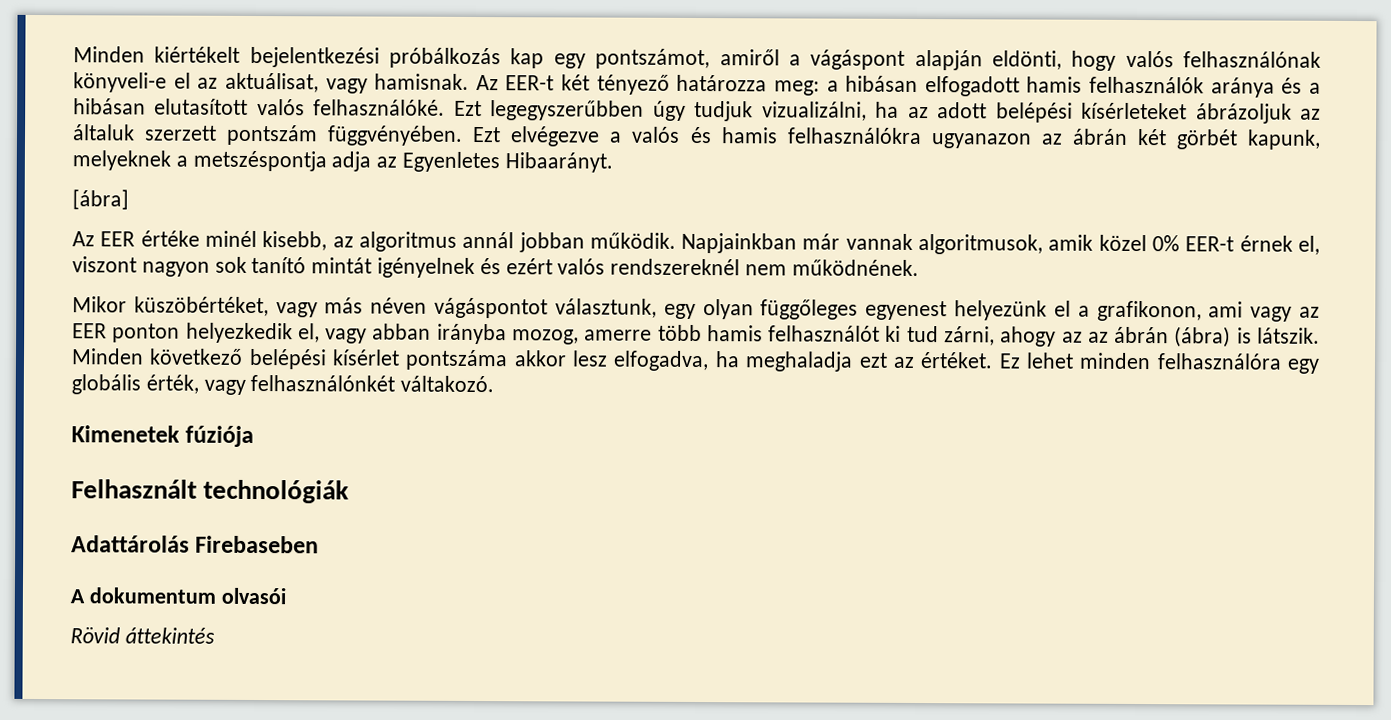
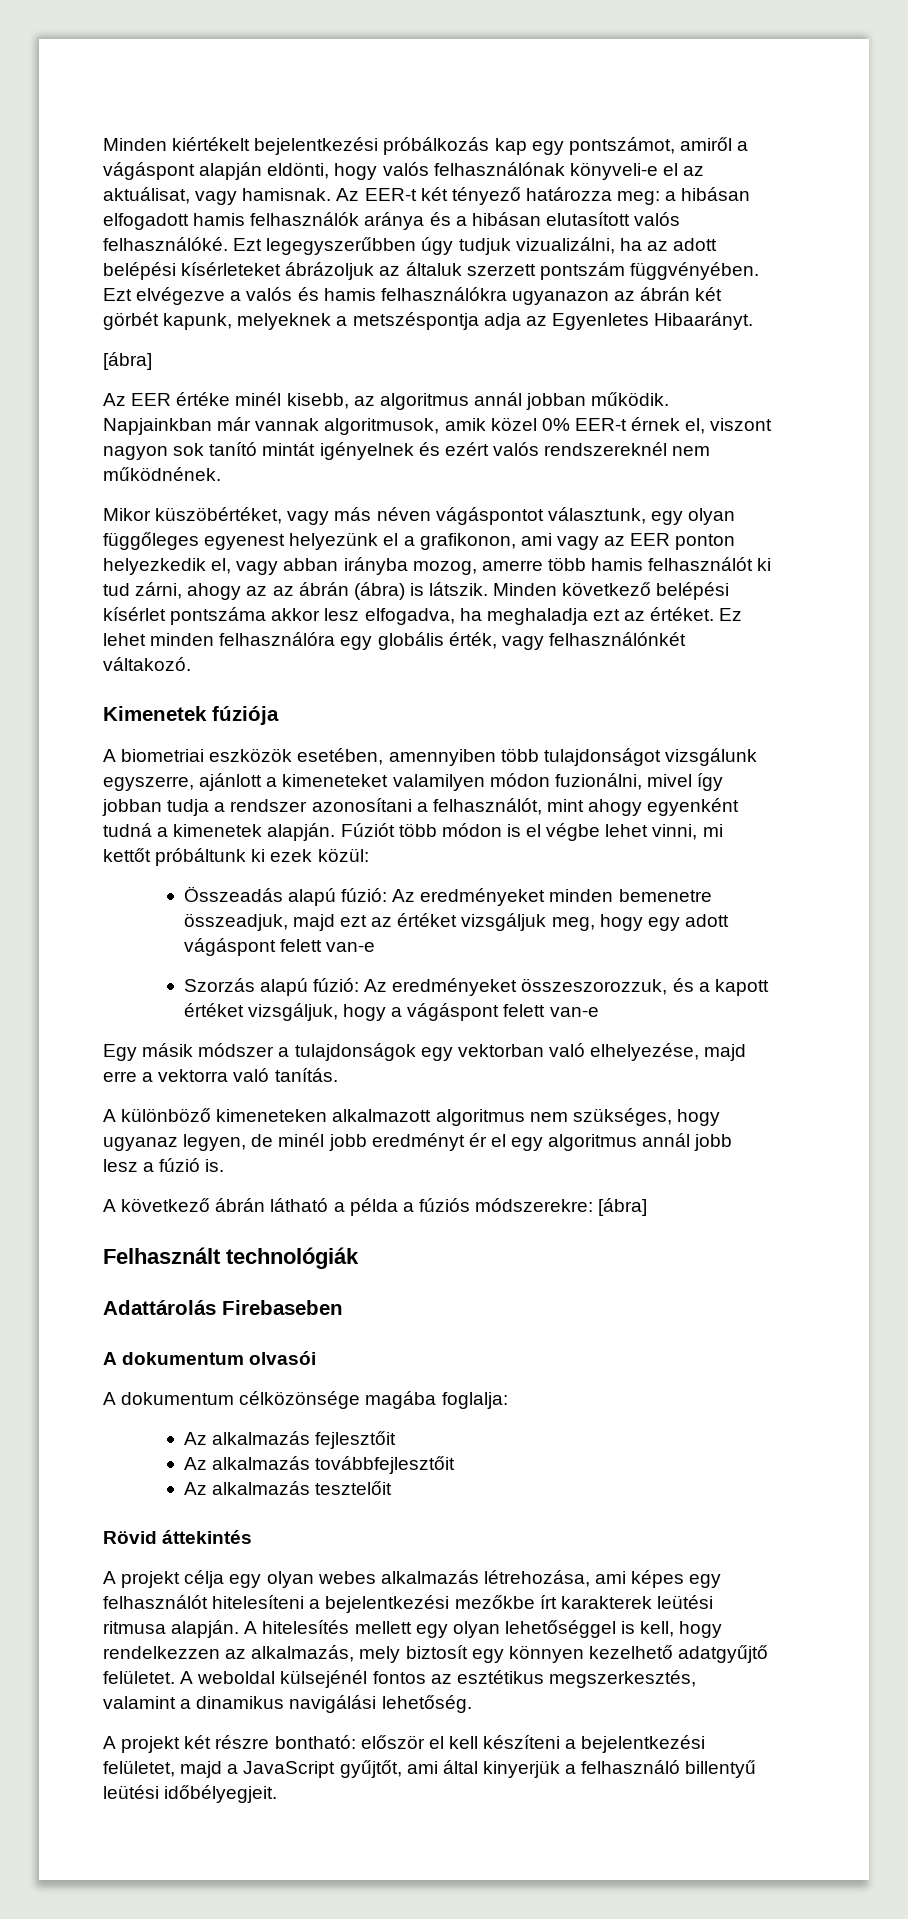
+ A biometriai eszközök esetében, amennyiben több tulajdonságot vizsgálunk egyszerre, ajánlott a kimeneteket valamilyen módon fuzionálni, mivel így jobban tudja a rendszer azonosítani a felhasználót, mint ahogy egyenként tudná a kimenetek alapján. Fúziót több módon is el végbe lehet vinni, mi kettőt próbáltunk ki ezek közül:
+ Összeadás alapú fúzió: Az eredményeket minden bemenetre összeadjuk, majd ezt az értéket vizsgáljuk meg, hogy egy adott vágáspont felett van-e
+ Szorzás alapú fúzió: Az eredményeket összeszorozzuk, és a kapott értéket vizsgáljuk, hogy a vágáspont felett van-e
+ Egy másik módszer a tulajdonságok egy vektorban való elhelyezése, majd erre a vektorra való tanítás.
+ A különböző kimeneteken alkalmazott algoritmus nem szükséges, hogy ugyanaz legyen, de minél jobb eredményt ér el egy algoritmus annál jobb lesz a fúzió is.
+ A következő ábrán látható a példa a fúziós módszerekre: [ábra]
+ A dokumentum célközönsége magába foglalja:
+ Az alkalmazás fejlesztőit
+ Az alkalmazás továbbfejlesztőit
+ Az alkalmazás tesztelőit
  Rövid áttekintés
+ A projekt célja egy olyan webes alkalmazás létrehozása, ami képes egy felhasználót hitelesíteni a bejelentkezési mezőkbe írt karakterek leütési ritmusa alapján. A hitelesítés mellett egy olyan lehetőséggel is kell, hogy rendelkezzen az alkalmazás, mely biztosít egy könnyen kezelhető adatgyűjtő felületet. A weboldal külsejénél fontos az esztétikus megszerkesztés, valamint a dinamikus navigálási lehetőség.
+ A projekt két részre bontható: először el kell készíteni a bejelentkezési felületet, majd a JavaScript gyűjtőt, ami által kinyerjük a felhasználó billentyű leütési időbélyegjeit.

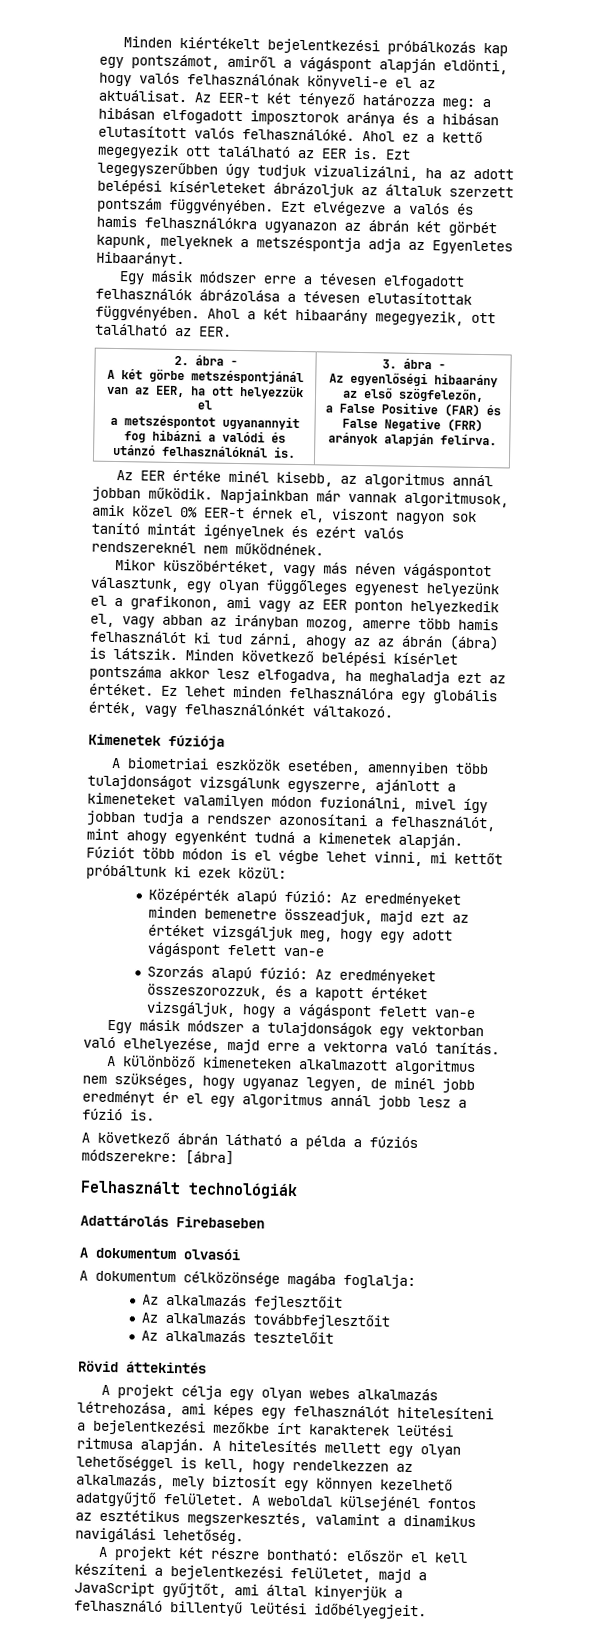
- Minden kiértékelt bejelentkezési próbálkozás kap egy pontszámot, amiről a vágáspont alapján eldönti, hogy valós felhasználónak könyveli-e el az aktuálisat, vagy hamisnak.
+ Minden kiértékelt bejelentkezési próbálkozás kap egy pontszámot, amiről a vágáspont alapján eldönti, hogy valós felhasználónak könyveli-e el az aktuálisat.
- Az EER-t két tényező határozza meg: a hibásan elfogadott hamis felhasználók aránya és a hibásan elutasított valós felhasználóké.
+ Az EER-t két tényező határozza meg: a hibásan elfogadott imposztorok aránya és a hibásan elutasított valós felhasználóké.
+ Ahol ez a kettő megegyezik ott található az EER is.
  Ezt elvégezve a valós és hamis felhasználókra ugyanazon az ábrán két görbét kapunk, melyeknek a metszéspontja adja az Egyenletes Hibaarányt.
- [ábra]
+ Egy másik módszer erre a tévesen elfogadott felhasználók ábrázolása a tévesen elutasítottak függvényében. Ahol a két hibaarány megegyezik, ott található az EER.
+ 2. ábra -
+ A két görbe metszéspontjánál van az EER, ha ott helyezzük el
+ a metszéspontot ugyanannyit fog hibázni a valódi és utánzó felhasználóknál is. | 3. ábra -
+ Az egyenlőségi hibaarány az első szögfelezőn,
+ a False Positive (FAR) és False Negative (FRR) arányok alapján felírva.
- Mikor küszöbértéket, vagy más néven vágáspontot választunk, egy olyan függőleges egyenest helyezünk el a grafikonon, ami vagy az EER ponton helyezkedik el, vagy abban irányba mozog, amerre több hamis felhasználót ki tud zárni, ahogy az az ábrán (ábra) is látszik.
+ Mikor küszöbértéket, vagy más néven vágáspontot választunk, egy olyan függőleges egyenest helyezünk el a grafikonon, ami vagy az EER ponton helyezkedik el, vagy abban az irányban mozog, amerre több hamis felhasználót ki tud zárni, ahogy az az ábrán (ábra) is látszik.
- Összeadás alapú fúzió: Az eredményeket minden bemenetre összeadjuk, majd ezt az értéket vizsgáljuk meg, hogy egy adott vágáspont felett van-e
+ Középérték alapú fúzió: Az eredményeket minden bemenetre összeadjuk, majd ezt az értéket vizsgáljuk meg, hogy egy adott vágáspont felett van-e

